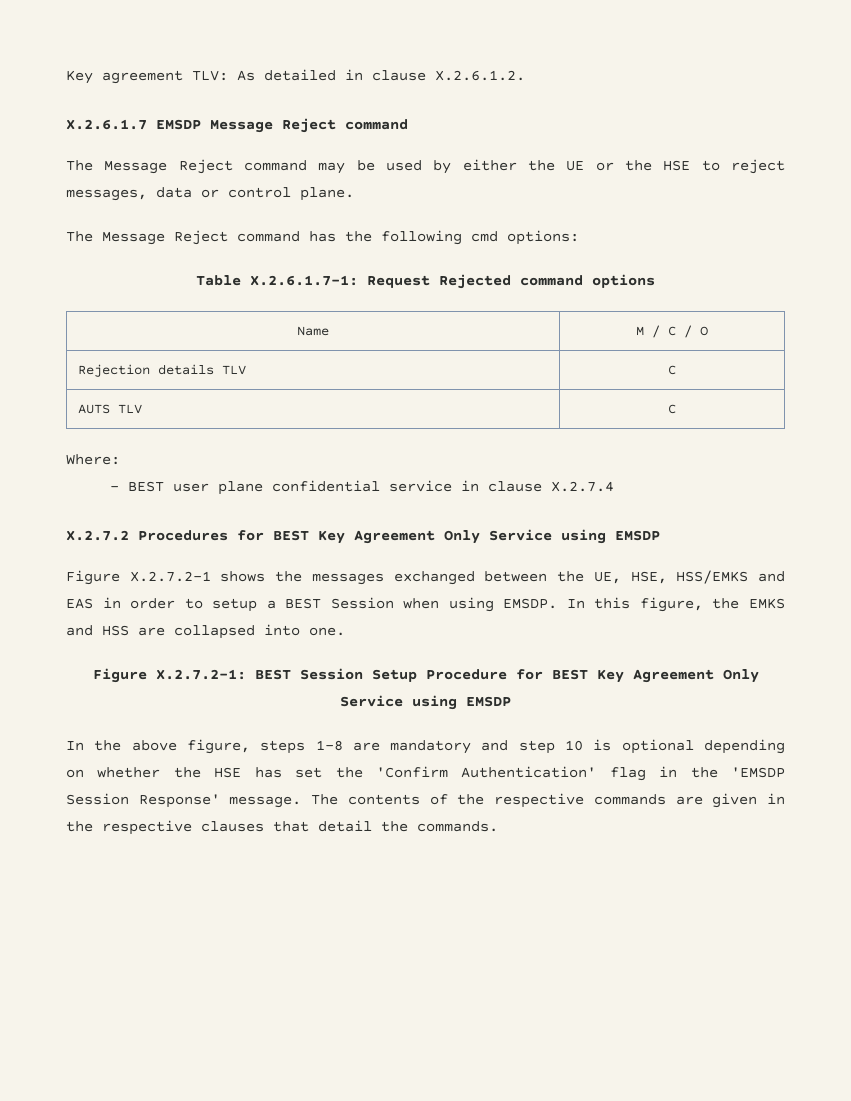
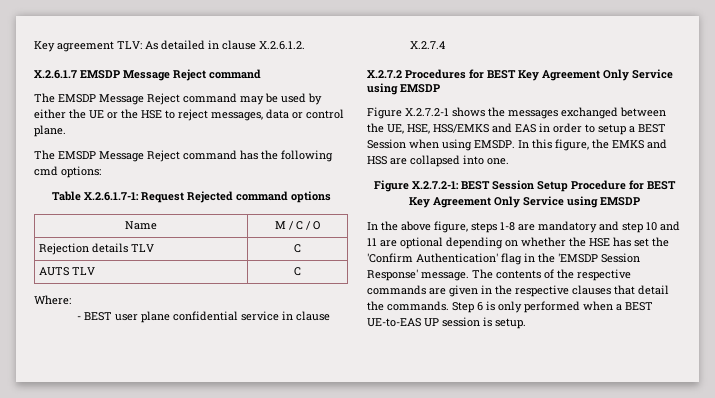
- The Message Reject command may be used by either the UE or the HSE to reject messages, data or control plane.
+ The EMSDP Message Reject command may be used by either the UE or the HSE to reject messages, data or control plane.
- The Message Reject command has the following cmd options:
+ The EMSDP Message Reject command has the following cmd options:
- In the above figure, steps 1-8 are mandatory and step 10 is optional depending on whether the HSE has set the 'Confirm Authentication' flag in the 'EMSDP Session Response' message.
+ In the above figure, steps 1-8 are mandatory and step 10 and 11 are optional depending on whether the HSE has set the 'Confirm Authentication' flag in the 'EMSDP Session Response' message.
+ Step 6 is only performed when a BEST UE-to-EAS UP session is setup.

